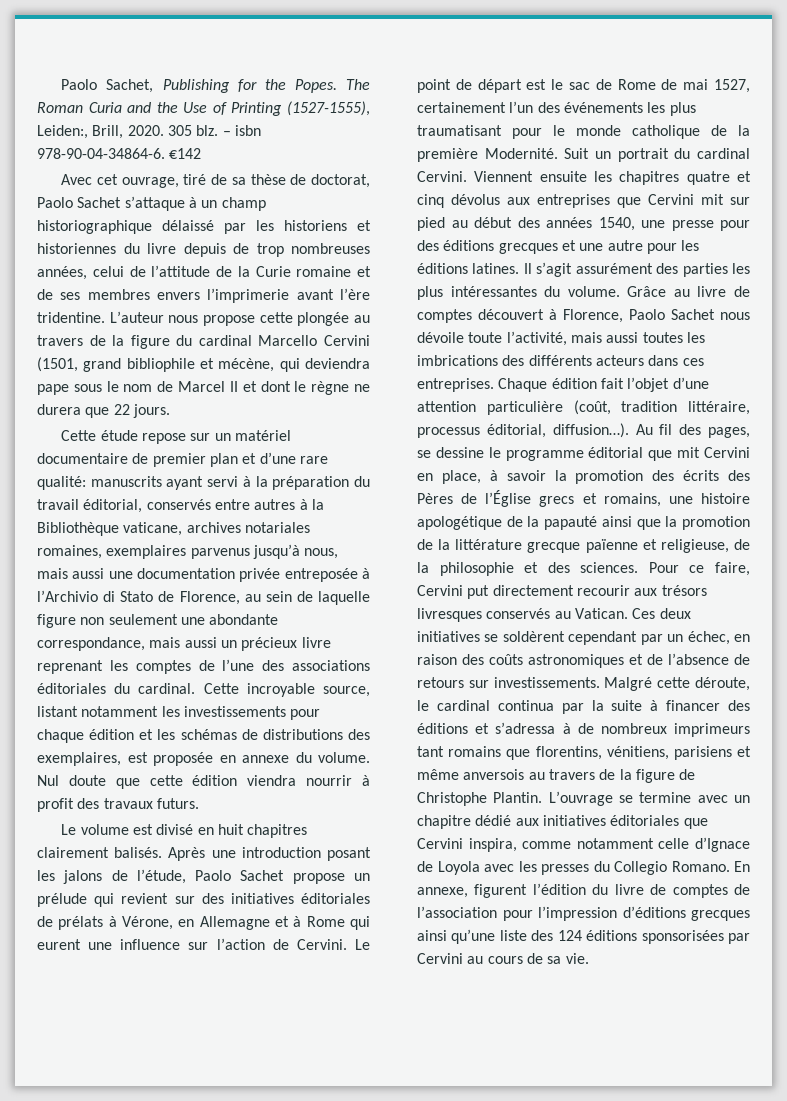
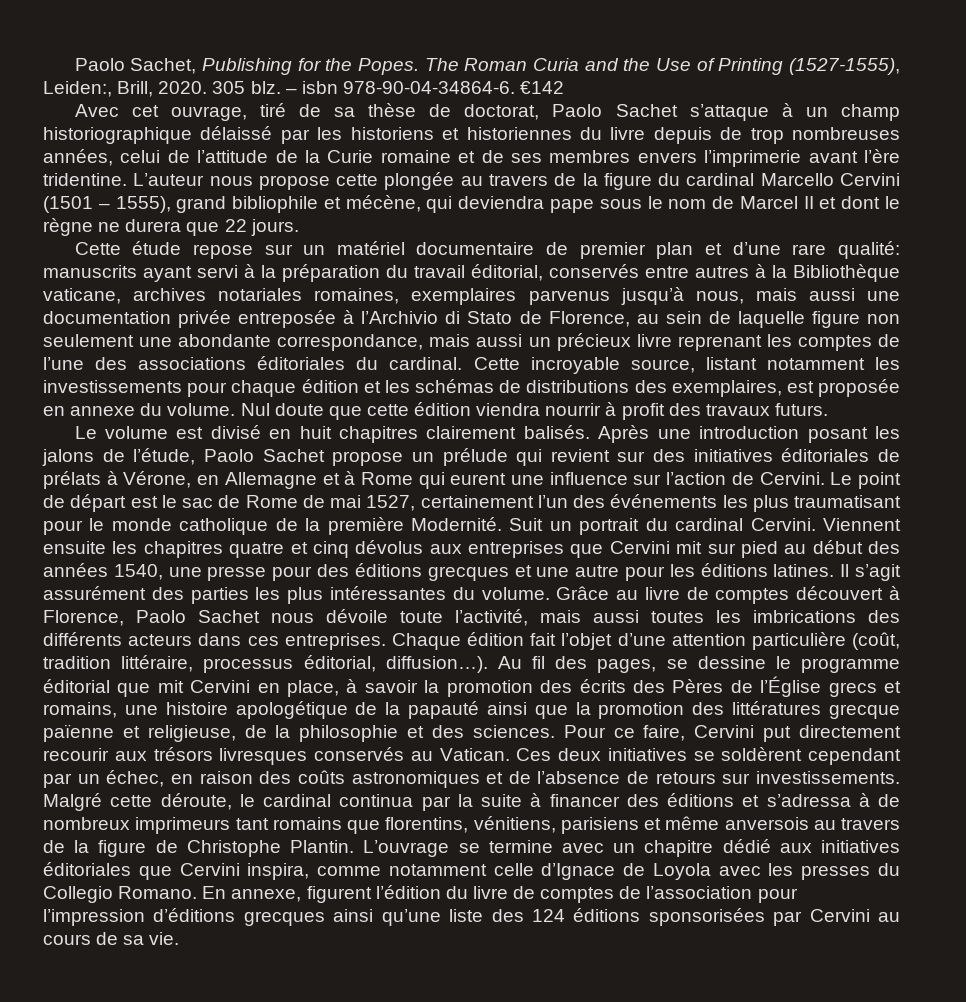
- L’auteur nous propose cette plongée au travers de la figure du cardinal Marcello Cervini (1501, grand bibliophile et mécène, qui deviendra pape sous le nom de Marcel II et dont le règne ne durera que 22 jours.
+ L’auteur nous propose cette plongée au travers de la figure du cardinal Marcello Cervini (1501 – 1555), grand bibliophile et mécène, qui deviendra pape sous le nom de Marcel II et dont le règne ne durera que 22 jours.
- Au fil des pages, se dessine le programme éditorial que mit Cervini en place, à savoir la promotion des écrits des Pères de l’Église grecs et romains, une histoire apologétique de la papauté ainsi que la promotion de la littérature grecque païenne et religieuse, de la philosophie et des sciences.
+ Au fil des pages, se dessine le programme éditorial que mit Cervini en place, à savoir la promotion des écrits des Pères de l’Église grecs et romains, une histoire apologétique de la papauté ainsi que la promotion des littératures grecque païenne et religieuse, de la philosophie et des sciences.

